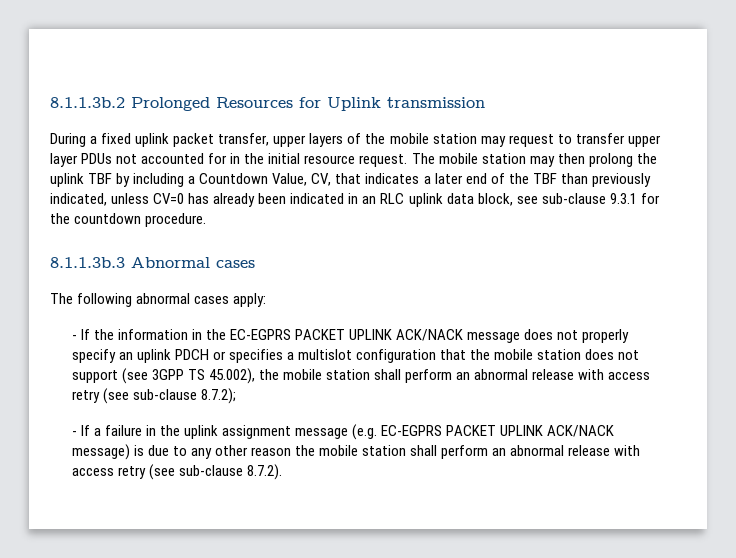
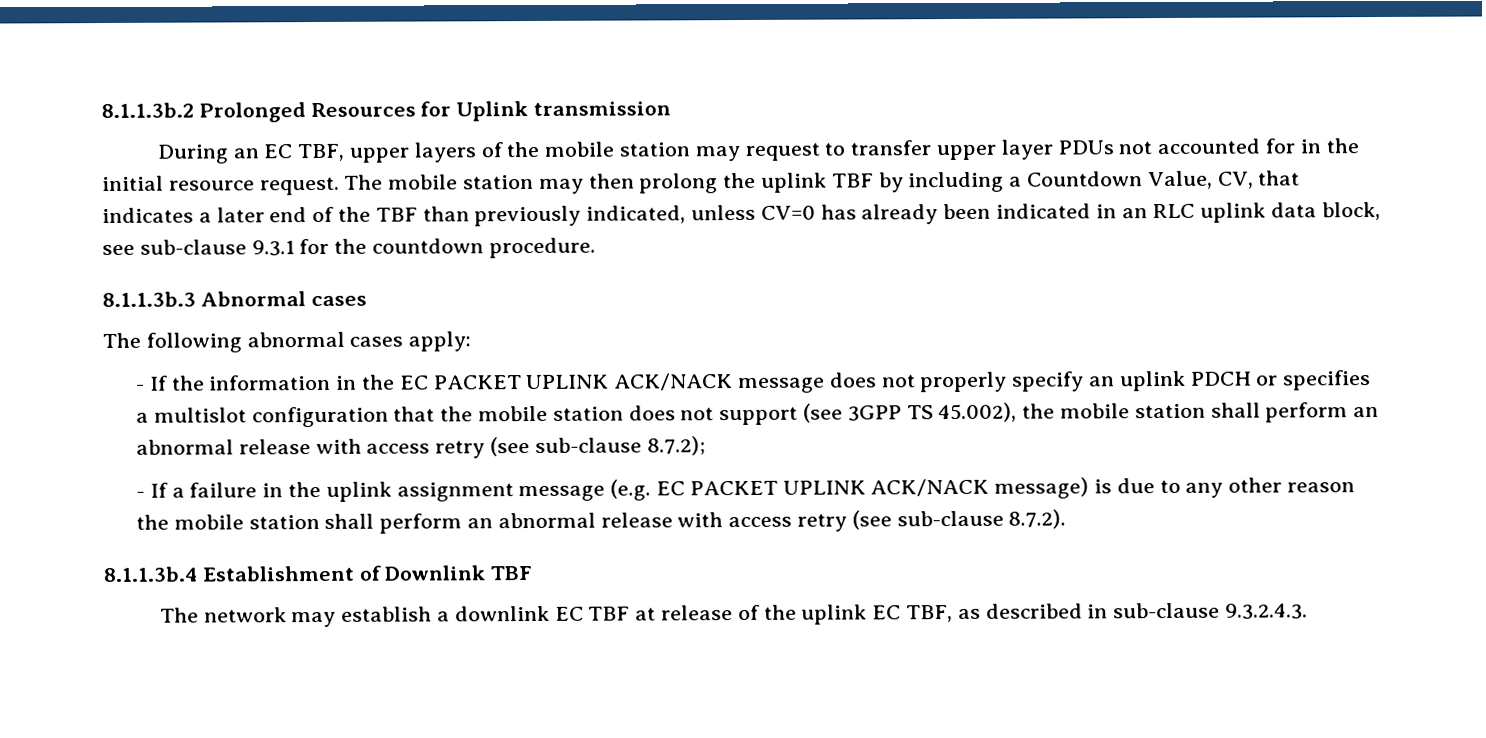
- During a fixed uplink packet transfer, upper layers of the mobile station may request to transfer upper layer PDUs not accounted for in the initial resource request.
+ During an EC TBF, upper layers of the mobile station may request to transfer upper layer PDUs not accounted for in the initial resource request.
- - If the information in the EC-EGPRS PACKET UPLINK ACK/NACK message does not properly specify an uplink PDCH or specifies a multislot configuration that the mobile station does not support (see 3GPP TS 45.002), the mobile station shall perform an abnormal release with access retry (see sub-clause 8.7.2);
+ - If the information in the EC PACKET UPLINK ACK/NACK message does not properly specify an uplink PDCH or specifies a multislot configuration that the mobile station does not support (see 3GPP TS 45.002), the mobile station shall perform an abnormal release with access retry (see sub-clause 8.7.2);
- - If a failure in the uplink assignment message (e.g. EC-EGPRS PACKET UPLINK ACK/NACK message) is due to any other reason the mobile station shall perform an abnormal release with access retry (see sub-clause 8.7.2).
+ - If a failure in the uplink assignment message (e.g. EC PACKET UPLINK ACK/NACK message) is due to any other reason the mobile station shall perform an abnormal release with access retry (see sub-clause 8.7.2).
+ 8.1.1.3b.4 Establishment of Downlink TBF
+ The network may establish a downlink EC TBF at release of the uplink EC TBF, as described in sub-clause 9.3.2.4.3.

